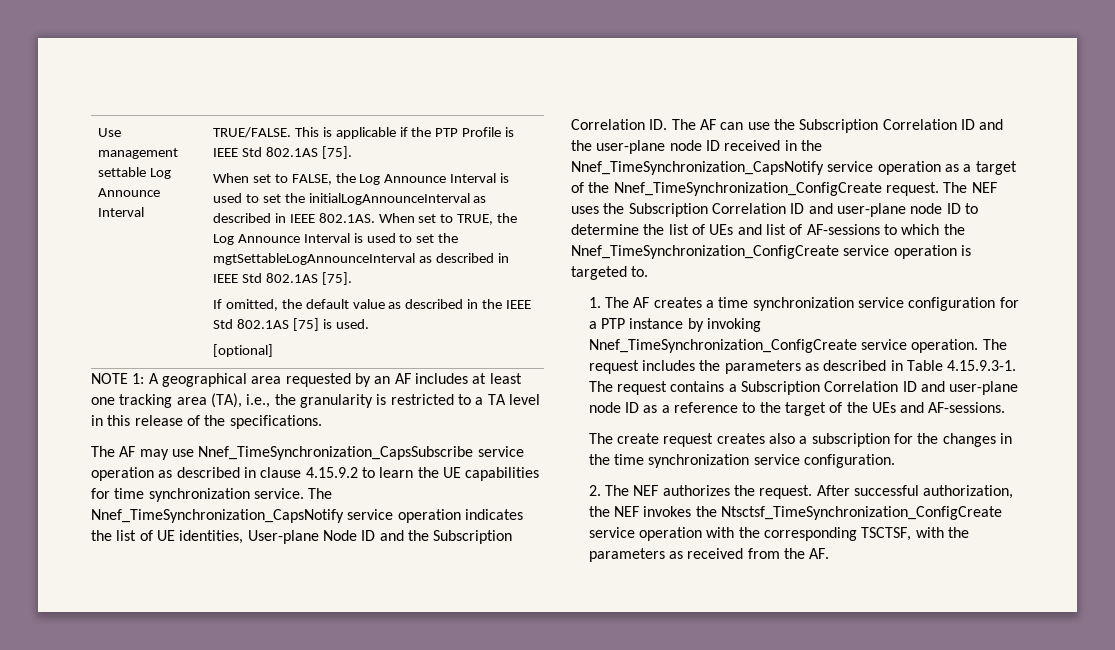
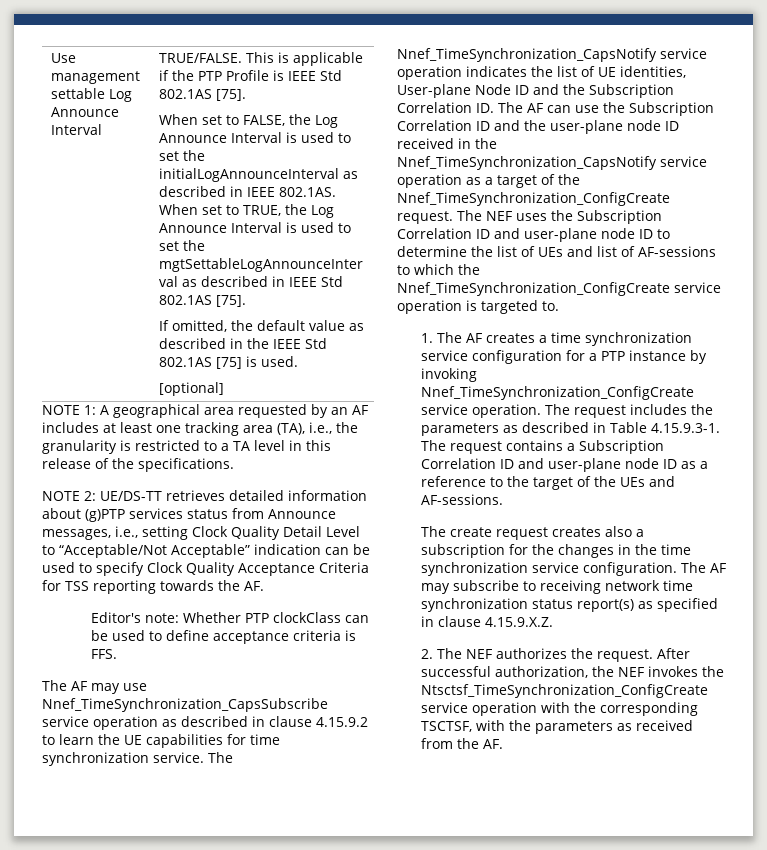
+ NOTE 2: UE/DS-TT retrieves detailed information about (g)PTP services status from Announce messages, i.e., setting Clock Quality Detail Level to “Acceptable/Not Acceptable” indication can be used to specify Clock Quality Acceptance Criteria for TSS reporting towards the AF.
+ Editor's note: Whether PTP clockClass can be used to define acceptance criteria is FFS.
+ The AF may subscribe to receiving network time synchronization status report(s) as specified in clause 4.15.9.X.Z.

